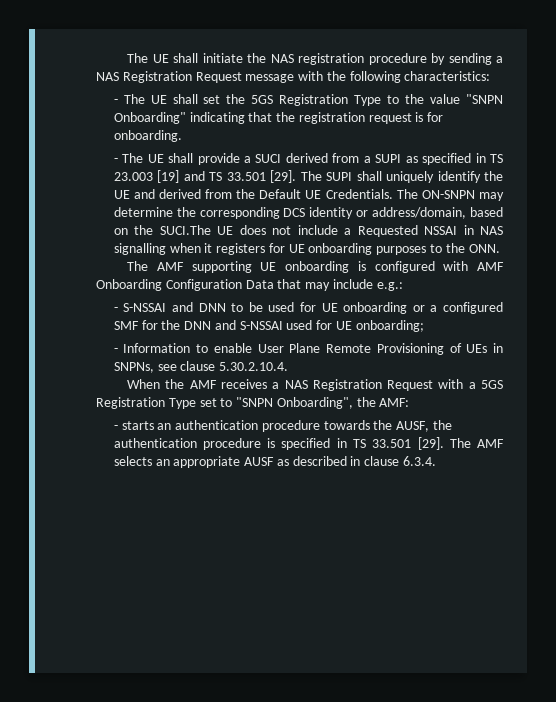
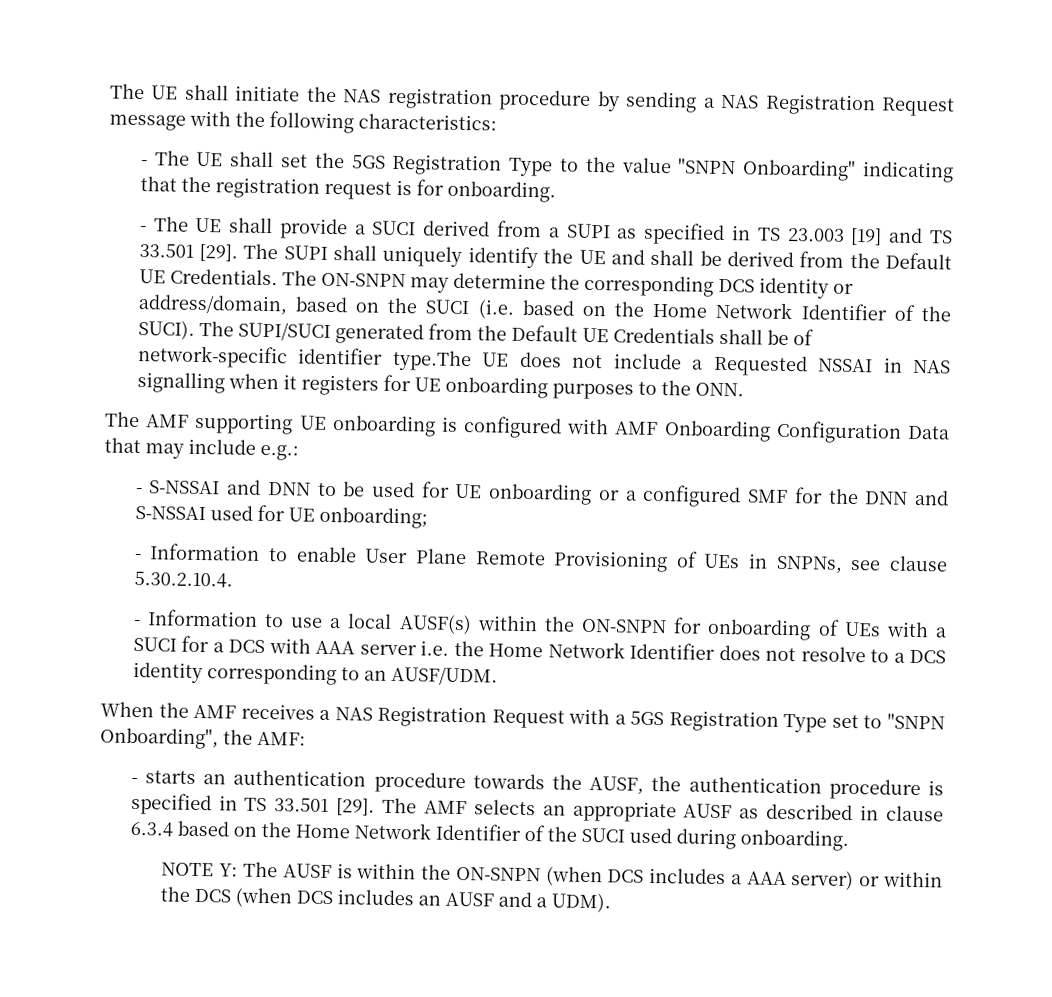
- The SUPI shall uniquely identify the UE and derived from the Default UE Credentials.
+ The SUPI shall uniquely identify the UE and shall be derived from the Default UE Credentials.
- The ON-SNPN may determine the corresponding DCS identity or address/domain, based on the SUCI.The UE does not include a Requested NSSAI in NAS signalling when it registers for UE onboarding purposes to the ONN.
+ The ON-SNPN may determine the corresponding DCS identity or address/domain, based on the SUCI (i.e. based on the Home Network Identifier of the SUCI). The SUPI/SUCI generated from the Default UE Credentials shall be of network-specific identifier type.The UE does not include a Requested NSSAI in NAS signalling when it registers for UE onboarding purposes to the ONN.
+ - Information to use a local AUSF(s) within the ON-SNPN for onboarding of UEs with a SUCI for a DCS with AAA server i.e. the Home Network Identifier does not resolve to a DCS identity corresponding to an AUSF/UDM.
- The AMF selects an appropriate AUSF as described in clause 6.3.4.
+ The AMF selects an appropriate AUSF as described in clause 6.3.4 based on the Home Network Identifier of the SUCI used during onboarding.
+ NOTE Y: The AUSF is within the ON-SNPN (when DCS includes a AAA server) or within the DCS (when DCS includes an AUSF and a UDM).

